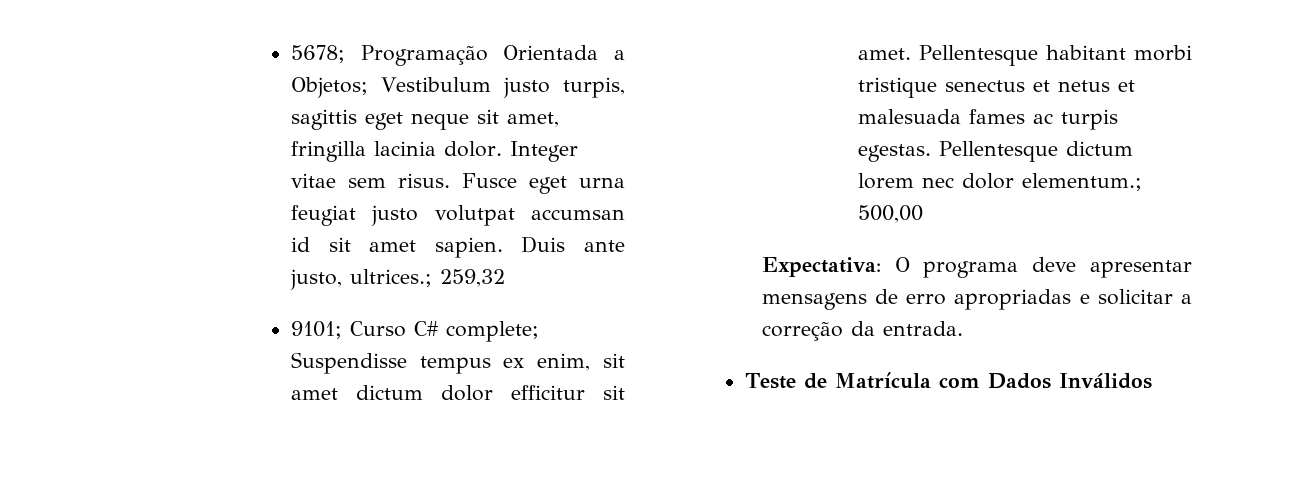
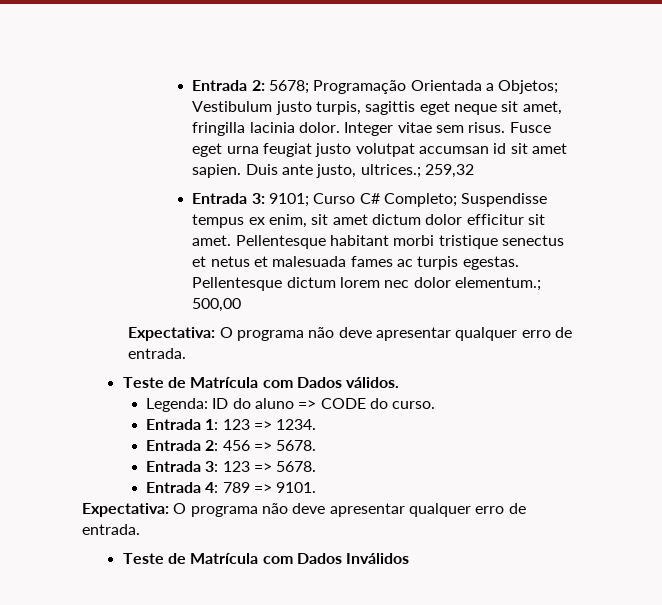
- 5678; Programação Orientada a Objetos; Vestibulum justo turpis, sagittis eget neque sit amet, fringilla lacinia dolor.
+ Entrada 2: 5678; Programação Orientada a Objetos; Vestibulum justo turpis, sagittis eget neque sit amet, fringilla lacinia dolor.
- 9101; Curso C# complete; Suspendisse tempus ex enim, sit amet dictum dolor efficitur sit amet.
+ Entrada 3: 9101; Curso C# Completo; Suspendisse tempus ex enim, sit amet dictum dolor efficitur sit amet.
  Pellentesque dictum lorem nec dolor elementum.; 500,00
- Expectativa: O programa deve apresentar mensagens de erro apropriadas e solicitar a correção da entrada.
+ Expectativa: O programa não deve apresentar qualquer erro de entrada.
+ Teste de Matrícula com Dados válidos.
+ Legenda: ID do aluno => CODE do curso.
+ Entrada 1: 123 => 1234.
+ Entrada 2: 456 => 5678.
+ Entrada 3: 123 => 5678.
+ Entrada 4: 789 => 9101.
+ Expectativa: O programa não deve apresentar qualquer erro de entrada.

